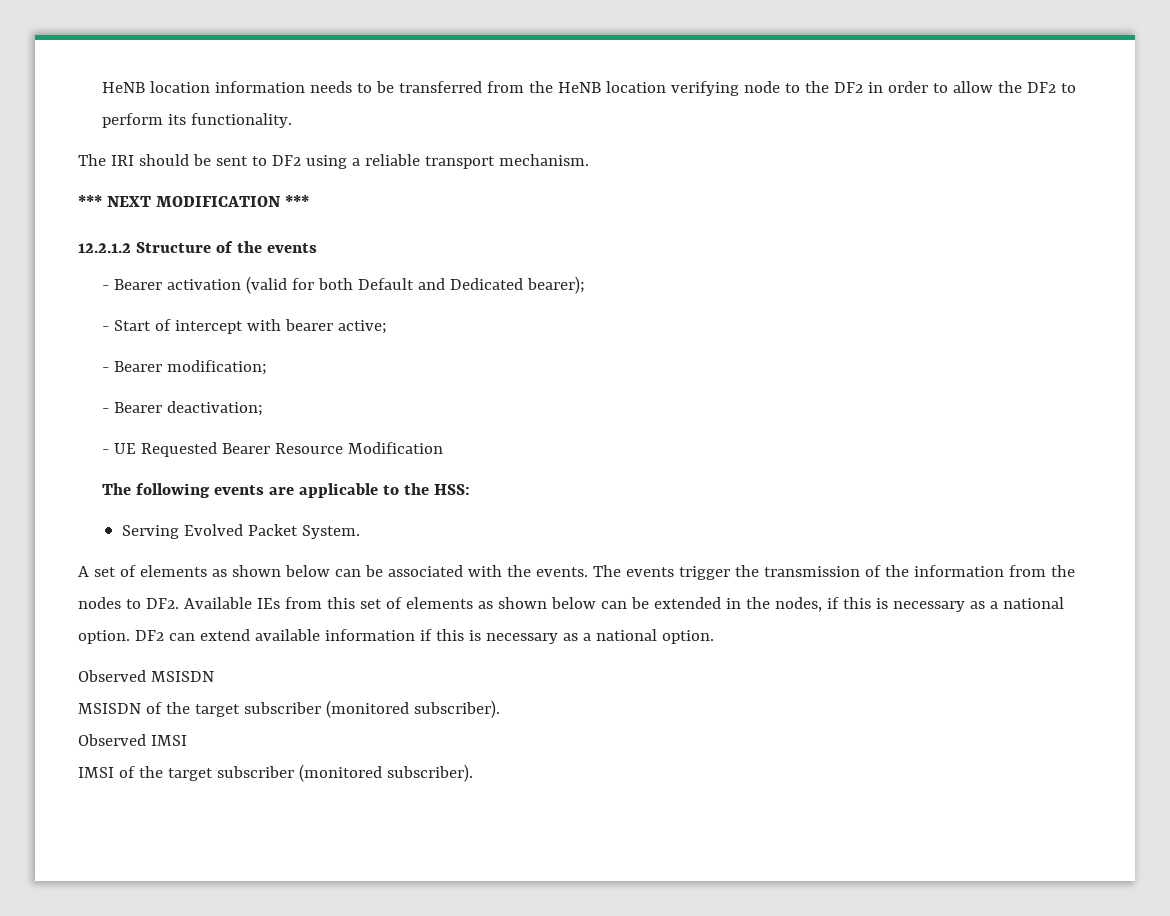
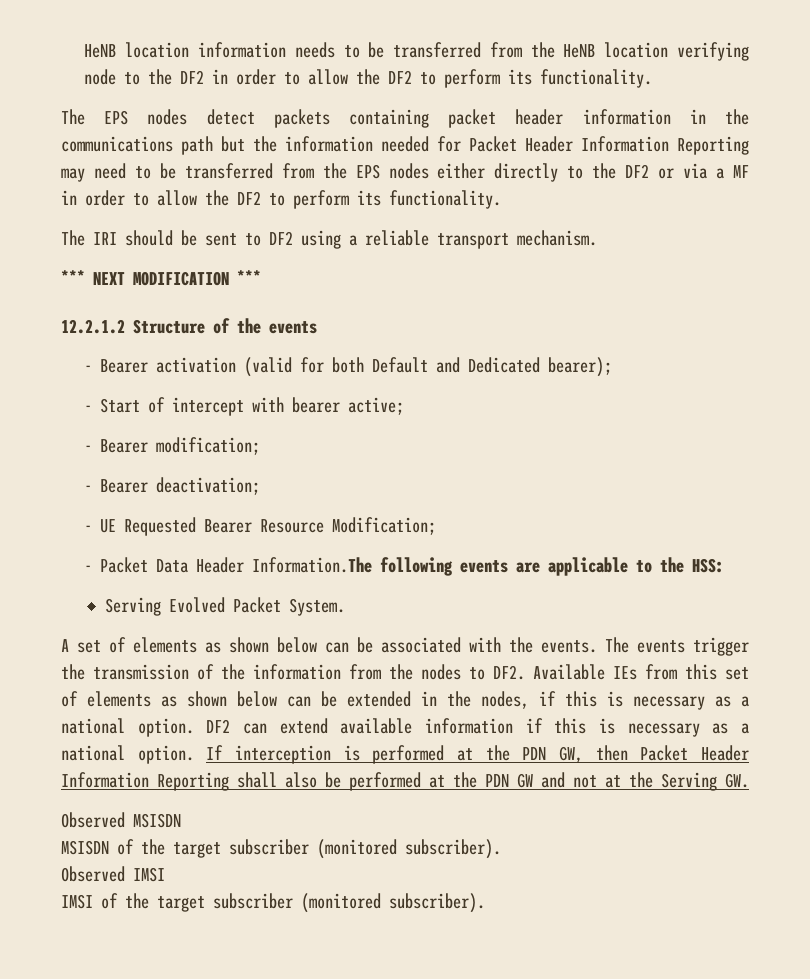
+ The EPS nodes detect packets containing packet header information in the communications path but the information needed for Packet Header Information Reporting may need to be transferred from the EPS nodes either directly to the DF2 or via a MF in order to allow the DF2 to perform its functionality.
- - UE Requested Bearer Resource Modification
- The following events are applicable to the HSS:
+ - UE Requested Bearer Resource Modification;
+ - Packet Data Header Information.The following events are applicable to the HSS:
+ If interception is performed at the PDN GW, then Packet Header Information Reporting shall also be performed at the PDN GW and not at the Serving GW.

